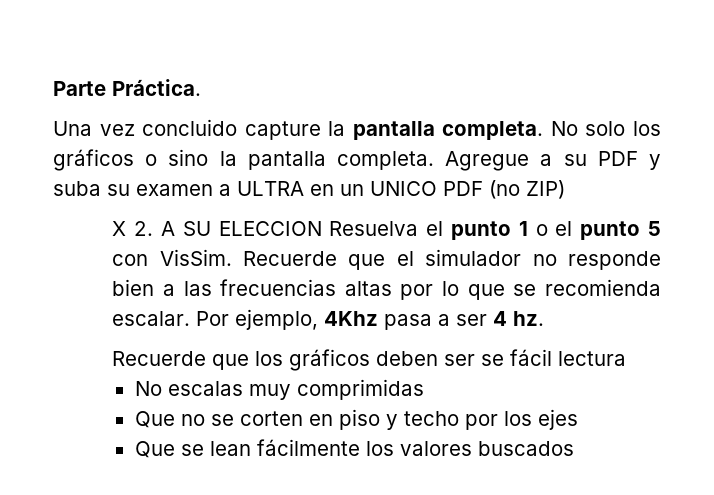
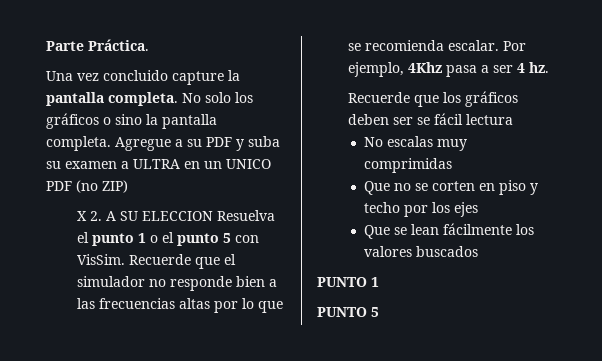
+ PUNTO 1
+ PUNTO 5

